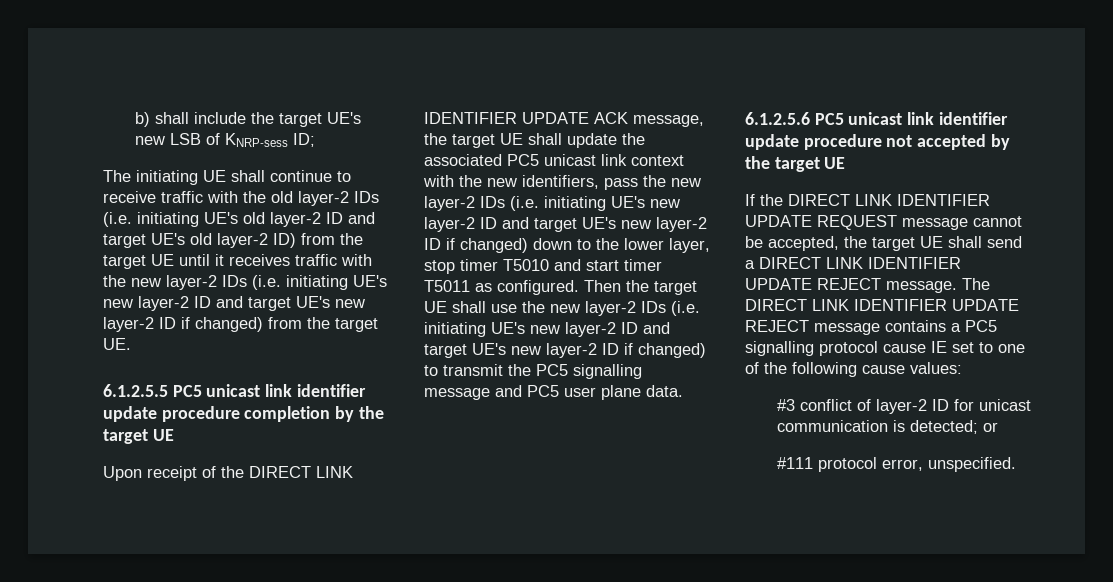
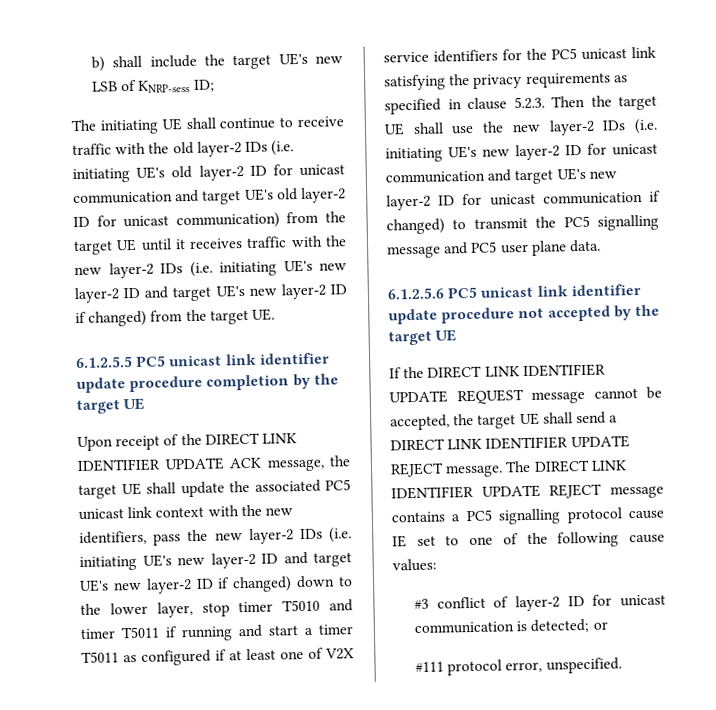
- The initiating UE shall continue to receive traffic with the old layer-2 IDs (i.e. initiating UE's old layer-2 ID and target UE's old layer-2 ID) from the target UE until it receives traffic with the new layer-2 IDs (i.e. initiating UE's new layer-2 ID and target UE's new layer-2 ID if changed) from the target UE.
+ The initiating UE shall continue to receive traffic with the old layer-2 IDs (i.e. initiating UE's old layer-2 ID for unicast communication and target UE's old layer-2 ID for unicast communication) from the target UE until it receives traffic with the new layer-2 IDs (i.e. initiating UE's new layer-2 ID and target UE's new layer-2 ID if changed) from the target UE.
- Upon receipt of the DIRECT LINK IDENTIFIER UPDATE ACK message, the target UE shall update the associated PC5 unicast link context with the new identifiers, pass the new layer-2 IDs (i.e. initiating UE's new layer-2 ID and target UE's new layer-2 ID if changed) down to the lower layer, stop timer T5010 and start timer T5011 as configured. Then the target UE shall use the new layer-2 IDs (i.e. initiating UE's new layer-2 ID and target UE's new layer-2 ID if changed) to transmit the PC5 signalling message and PC5 user plane data.
+ Upon receipt of the DIRECT LINK IDENTIFIER UPDATE ACK message, the target UE shall update the associated PC5 unicast link context with the new identifiers, pass the new layer-2 IDs (i.e. initiating UE's new layer-2 ID and target UE's new layer-2 ID if changed) down to the lower layer, stop timer T5010 and timer T5011 if running and start a timer T5011 as configured if at least one of V2X service identifiers for the PC5 unicast link satisfying the privacy requirements as specified in clause 5.2.3. Then the target UE shall use the new layer-2 IDs (i.e. initiating UE's new layer-2 ID for unicast communication and target UE's new layer-2 ID for unicast communication if changed) to transmit the PC5 signalling message and PC5 user plane data.

